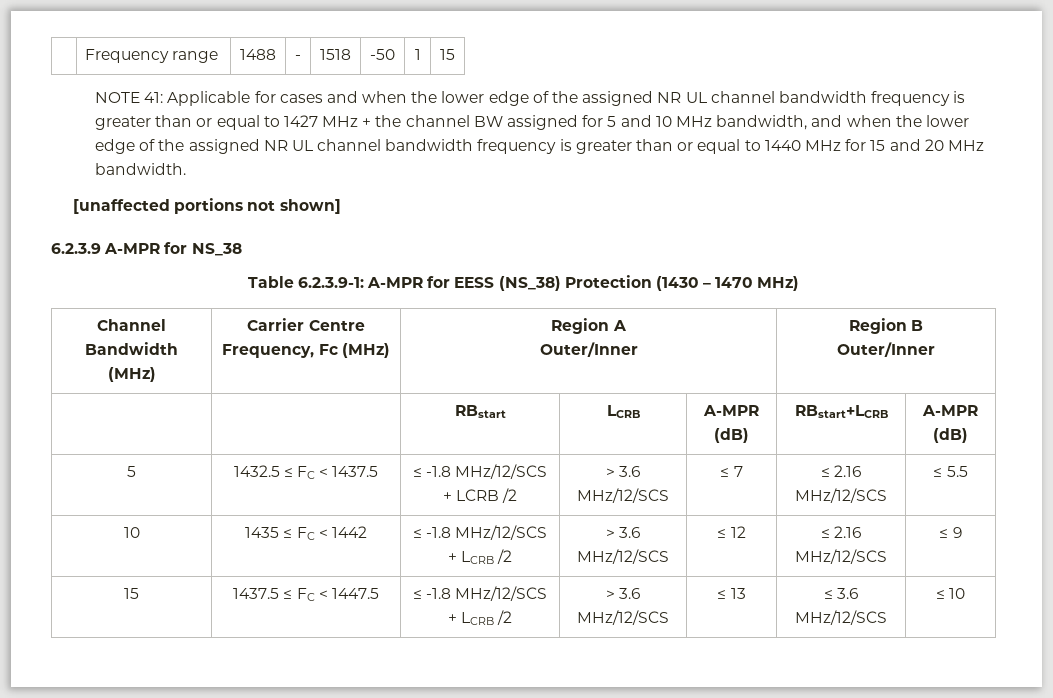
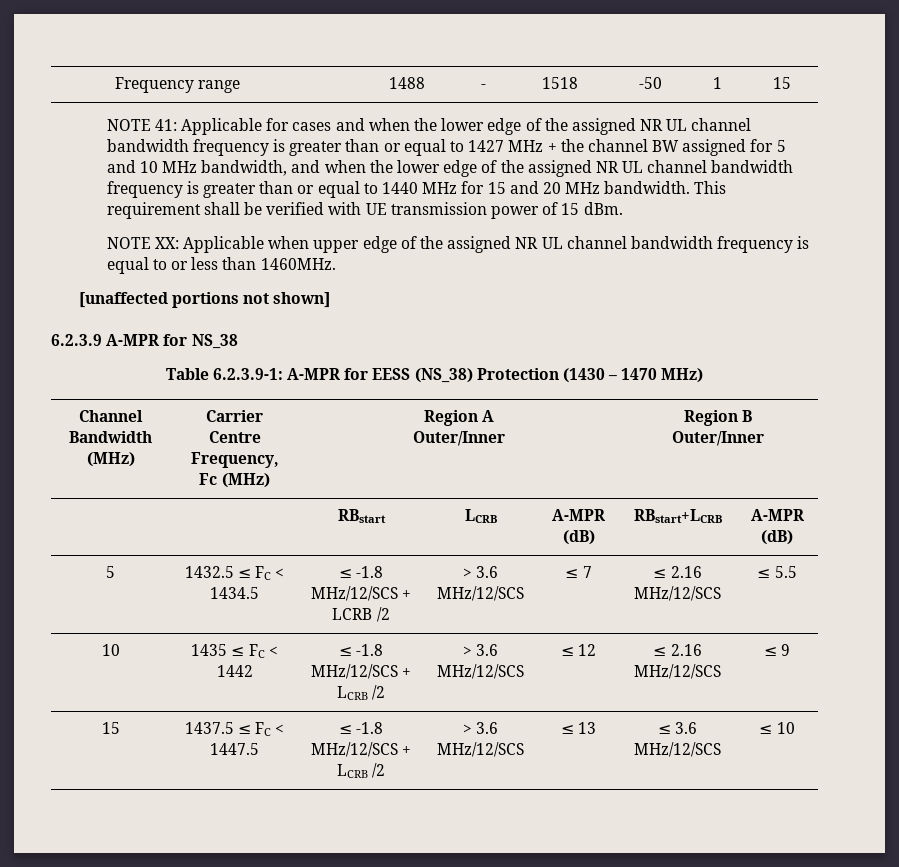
+ This requirement shall be verified with UE transmission power of 15 dBm.
+ NOTE XX: Applicable when upper edge of the assigned NR UL channel bandwidth frequency is equal to or less than 1460MHz.
- 5 | 1432.5 ≤ FC < 1437.5 | ≤ -1.8 MHz/12/SCS + LCRB /2 | > 3.6 MHz/12/SCS | ≤ 7 | ≤ 2.16 MHz/12/SCS | ≤ 5.5
+ 5 | 1432.5 ≤ FC < 1434.5 | ≤ -1.8 MHz/12/SCS + LCRB /2 | > 3.6 MHz/12/SCS | ≤ 7 | ≤ 2.16 MHz/12/SCS | ≤ 5.5

